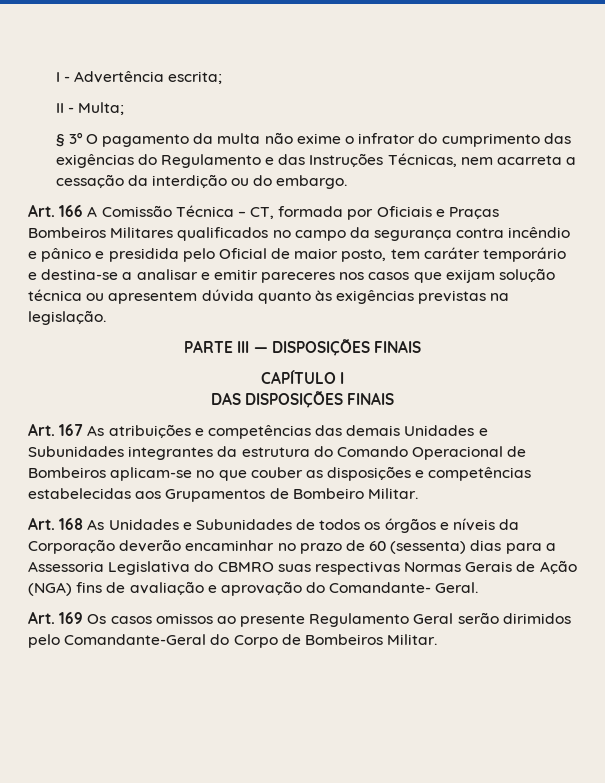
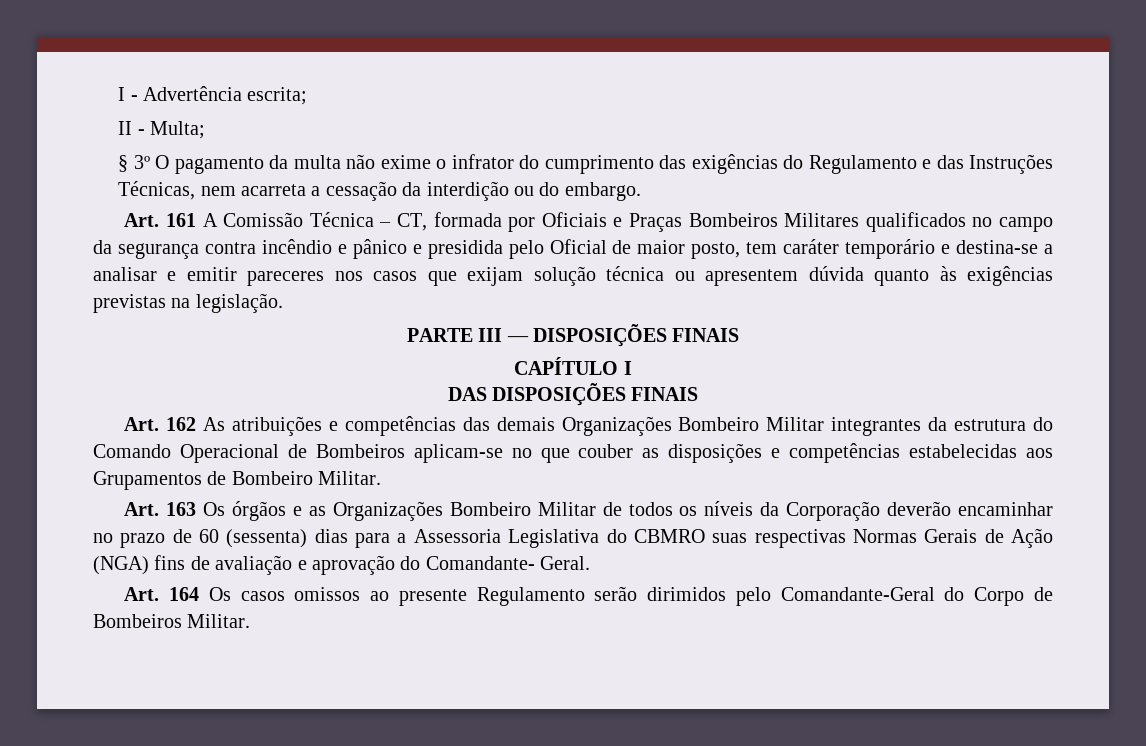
- Art. 166 A Comissão Técnica – CT, formada por Oficiais e Praças Bombeiros Militares qualificados no campo da segurança contra incêndio e pânico e presidida pelo Oficial de maior posto, tem caráter temporário e destina-se a analisar e emitir pareceres nos casos que exijam solução técnica ou apresentem dúvida quanto às exigências previstas na legislação.
+ Art. 161 A Comissão Técnica – CT, formada por Oficiais e Praças Bombeiros Militares qualificados no campo da segurança contra incêndio e pânico e presidida pelo Oficial de maior posto, tem caráter temporário e destina-se a analisar e emitir pareceres nos casos que exijam solução técnica ou apresentem dúvida quanto às exigências previstas na legislação.
- Art. 167 As atribuições e competências das demais Unidades e Subunidades integrantes da estrutura do Comando Operacional de Bombeiros aplicam-se no que couber as disposições e competências estabelecidas aos Grupamentos de Bombeiro Militar.
+ Art. 162 As atribuições e competências das demais Organizações Bombeiro Militar integrantes da estrutura do Comando Operacional de Bombeiros aplicam-se no que couber as disposições e competências estabelecidas aos Grupamentos de Bombeiro Militar.
- Art. 168 As Unidades e Subunidades de todos os órgãos e níveis da Corporação deverão encaminhar no prazo de 60 (sessenta) dias para a Assessoria Legislativa do CBMRO suas respectivas Normas Gerais de Ação (NGA) fins de avaliação e aprovação do Comandante- Geral.
+ Art. 163 Os órgãos e as Organizações Bombeiro Militar de todos os níveis da Corporação deverão encaminhar no prazo de 60 (sessenta) dias para a Assessoria Legislativa do CBMRO suas respectivas Normas Gerais de Ação (NGA) fins de avaliação e aprovação do Comandante- Geral.
- Art. 169 Os casos omissos ao presente Regulamento Geral serão dirimidos pelo Comandante-Geral do Corpo de Bombeiros Militar.
+ Art. 164 Os casos omissos ao presente Regulamento serão dirimidos pelo Comandante-Geral do Corpo de Bombeiros Militar.

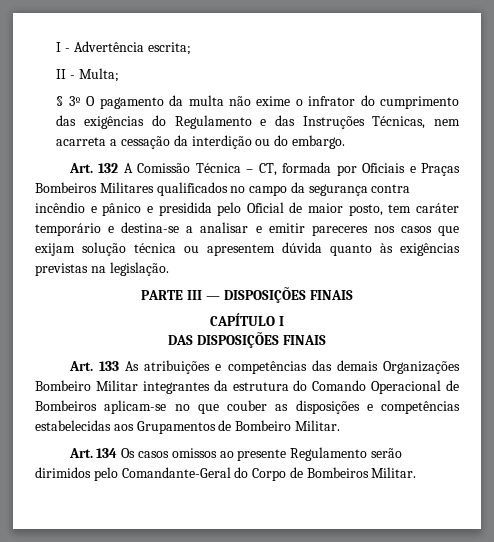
- Art. 161 A Comissão Técnica – CT, formada por Oficiais e Praças Bombeiros Militares qualificados no campo da segurança contra incêndio e pânico e presidida pelo Oficial de maior posto, tem caráter temporário e destina-se a analisar e emitir pareceres nos casos que exijam solução técnica ou apresentem dúvida quanto às exigências previstas na legislação.
+ Art. 132 A Comissão Técnica – CT, formada por Oficiais e Praças Bombeiros Militares qualificados no campo da segurança contra incêndio e pânico e presidida pelo Oficial de maior posto, tem caráter temporário e destina-se a analisar e emitir pareceres nos casos que exijam solução técnica ou apresentem dúvida quanto às exigências previstas na legislação.
- Art. 162 As atribuições e competências das demais Organizações Bombeiro Militar integrantes da estrutura do Comando Operacional de Bombeiros aplicam-se no que couber as disposições e competências estabelecidas aos Grupamentos de Bombeiro Militar.
+ Art. 133 As atribuições e competências das demais Organizações Bombeiro Militar integrantes da estrutura do Comando Operacional de Bombeiros aplicam-se no que couber as disposições e competências estabelecidas aos Grupamentos de Bombeiro Militar.
- Art. 163 Os órgãos e as Organizações Bombeiro Militar de todos os níveis da Corporação deverão encaminhar no prazo de 60 (sessenta) dias para a Assessoria Legislativa do CBMRO suas respectivas Normas Gerais de Ação (NGA) fins de avaliação e aprovação do Comandante- Geral.
- Art. 164 Os casos omissos ao presente Regulamento serão dirimidos pelo Comandante-Geral do Corpo de Bombeiros Militar.
+ Art. 134 Os casos omissos ao presente Regulamento serão dirimidos pelo Comandante-Geral do Corpo de Bombeiros Militar.

